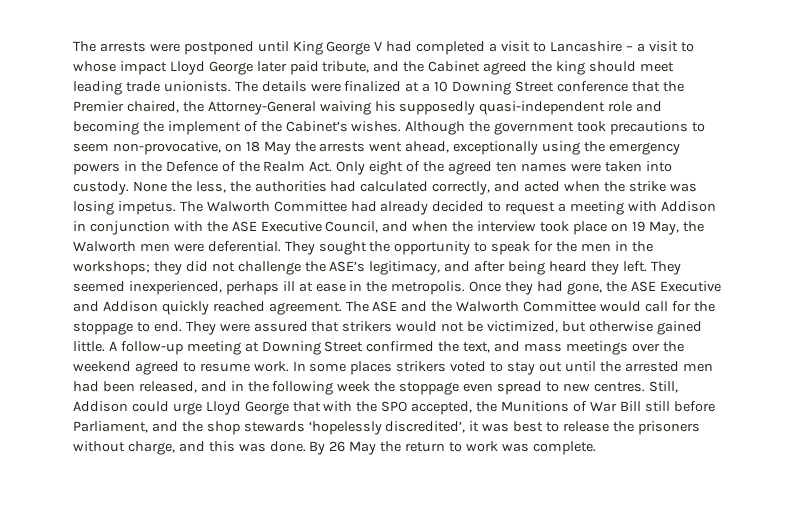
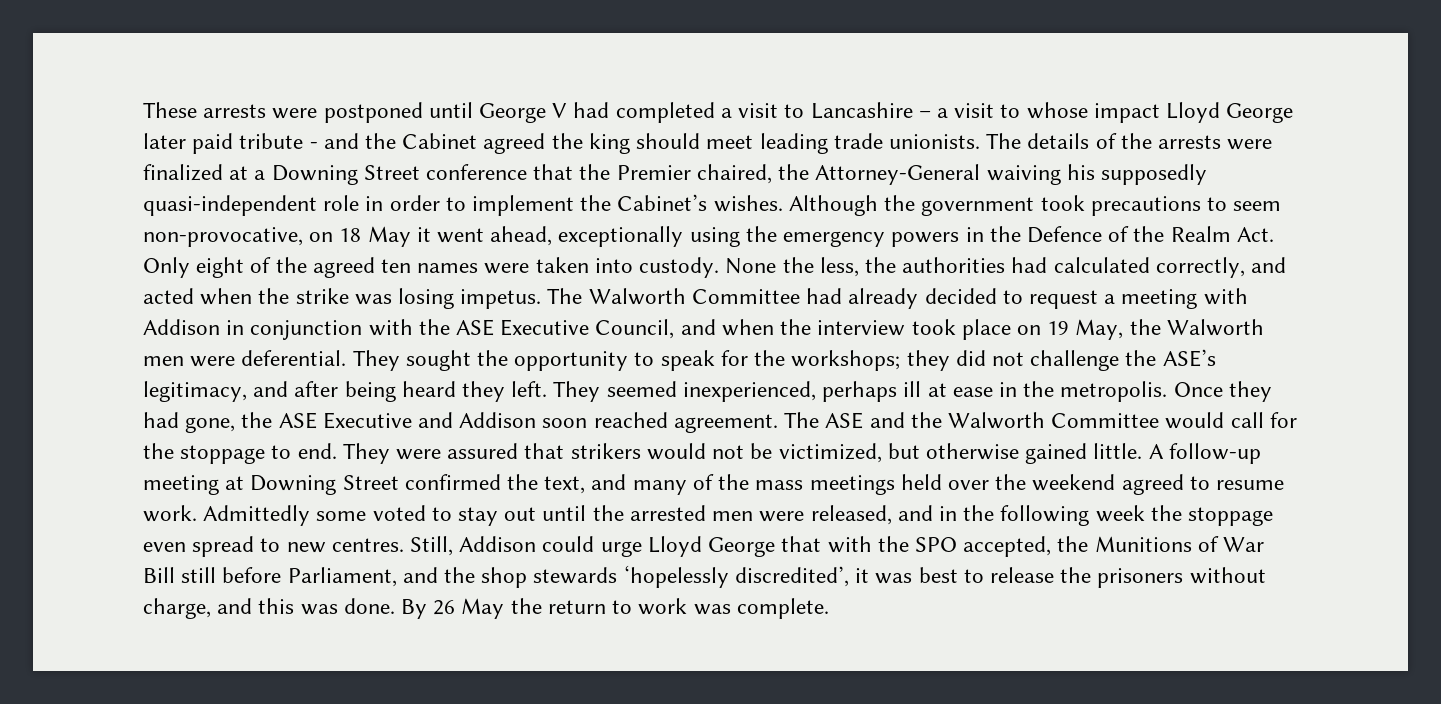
- The arrests were postponed until King George V had completed a visit to Lancashire – a visit to whose impact Lloyd George later paid tribute, and the Cabinet agreed the king should meet leading trade unionists.
+ These arrests were postponed until George V had completed a visit to Lancashire – a visit to whose impact Lloyd George later paid tribute - and the Cabinet agreed the king should meet leading trade unionists.
- The details were finalized at a 10 Downing Street conference that the Premier chaired, the Attorney-General waiving his supposedly quasi-independent role and becoming the implement of the Cabinet’s wishes.
+ The details of the arrests were finalized at a Downing Street conference that the Premier chaired, the Attorney-General waiving his supposedly quasi-independent role in order to implement the Cabinet’s wishes.
- Although the government took precautions to seem non-provocative, on 18 May the arrests went ahead, exceptionally using the emergency powers in the Defence of the Realm Act. Only eight of the agreed ten names were taken into custody.
+ Although the government took precautions to seem non-provocative, on 18 May it went ahead, exceptionally using the emergency powers in the Defence of the Realm Act. Only eight of the agreed ten names were taken into custody.
- They sought the opportunity to speak for the men in the workshops; they did not challenge the ASE’s legitimacy, and after being heard they left.
+ They sought the opportunity to speak for the workshops; they did not challenge the ASE’s legitimacy, and after being heard they left.
- Once they had gone, the ASE Executive and Addison quickly reached agreement.
+ Once they had gone, the ASE Executive and Addison soon reached agreement.
- A follow-up meeting at Downing Street confirmed the text, and mass meetings over the weekend agreed to resume work.
+ A follow-up meeting at Downing Street confirmed the text, and many of the mass meetings held over the weekend agreed to resume work.
- In some places strikers voted to stay out until the arrested men had been released, and in the following week the stoppage even spread to new centres.
+ Admittedly some voted to stay out until the arrested men were released, and in the following week the stoppage even spread to new centres.

